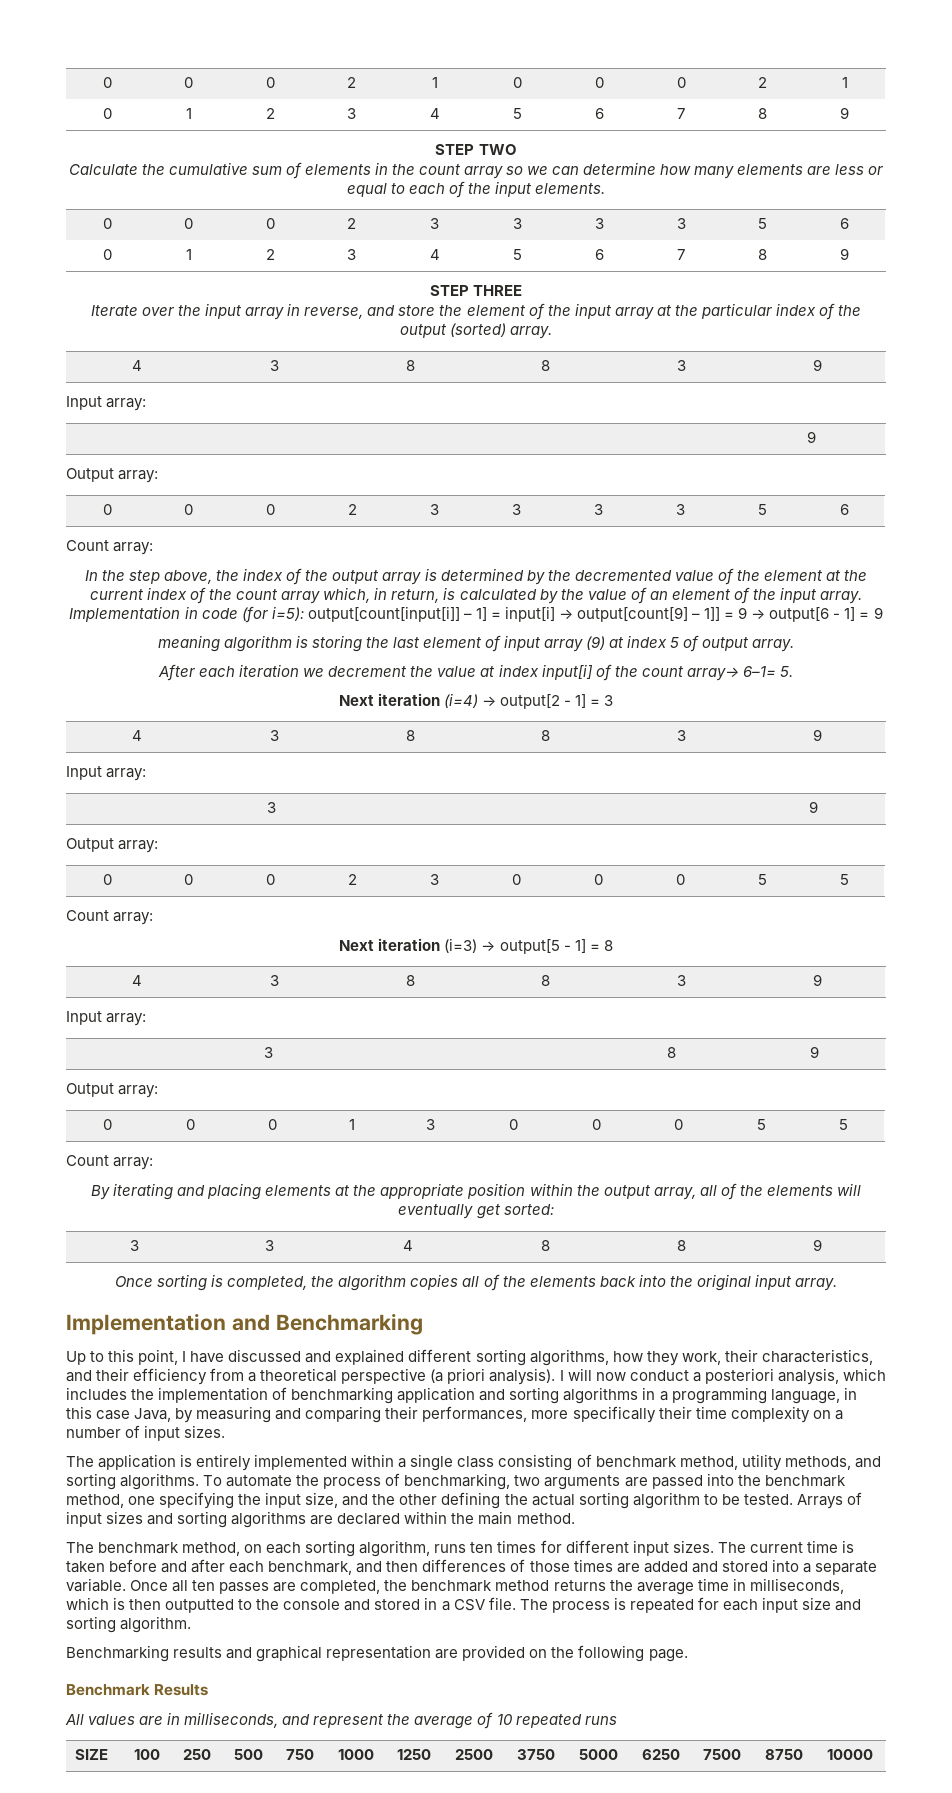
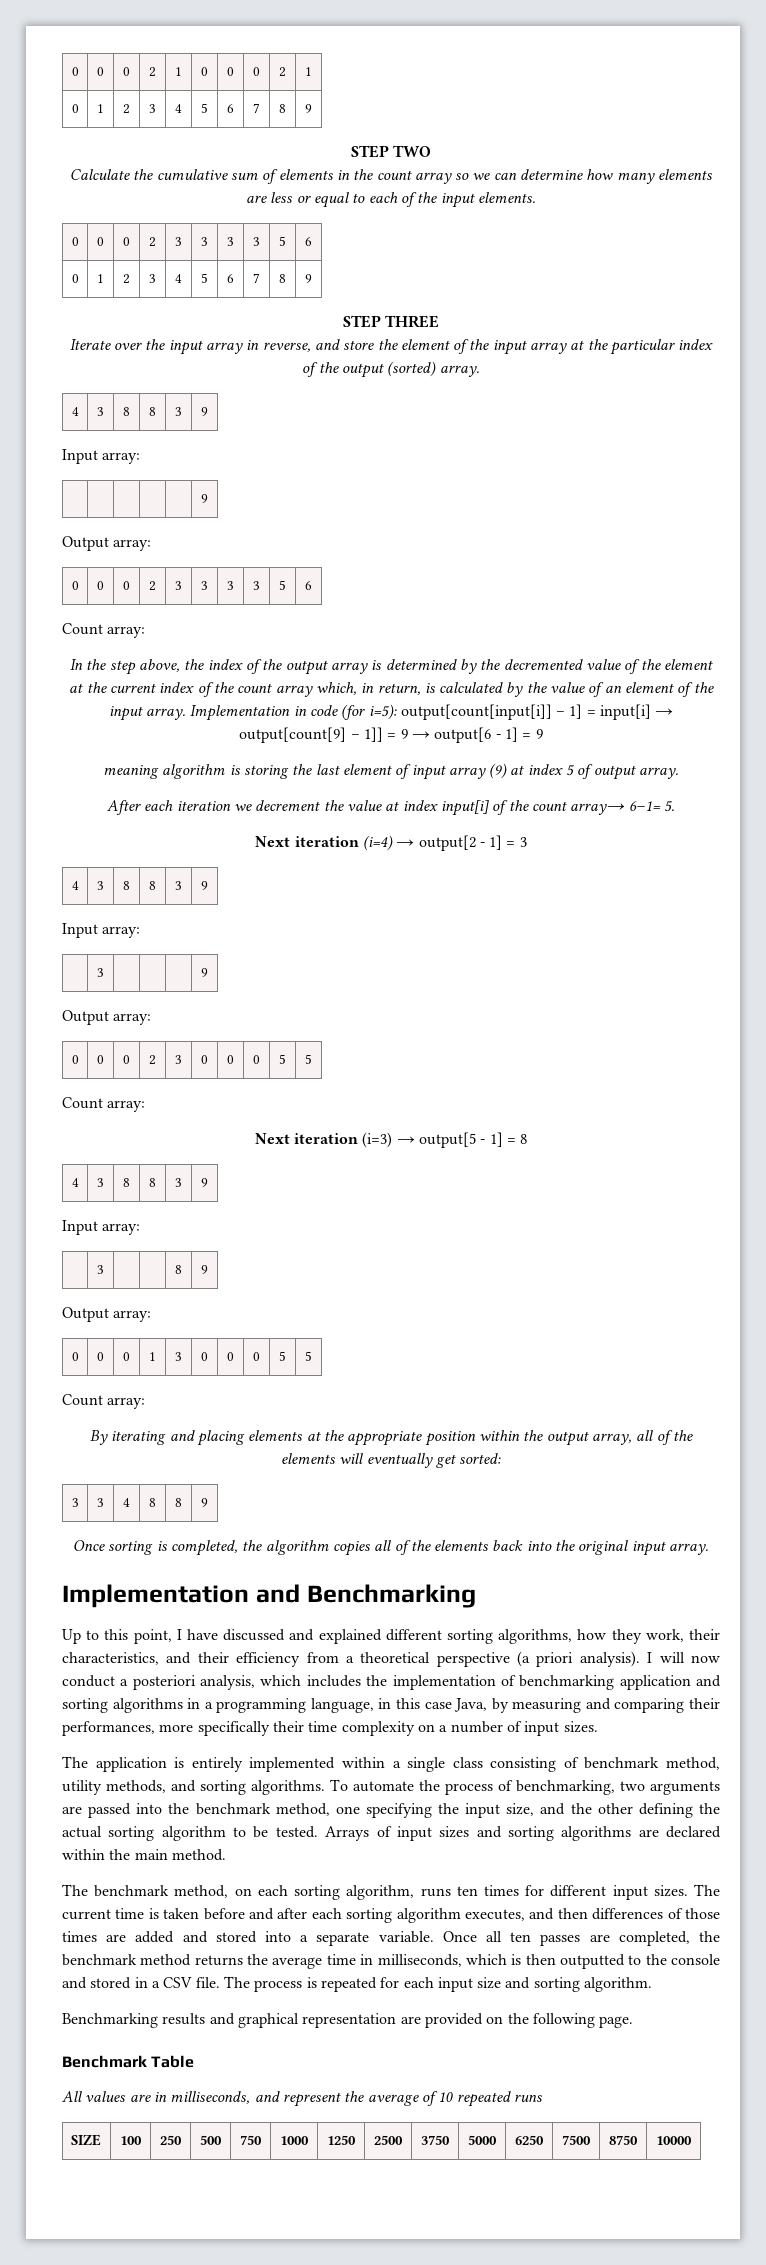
- The current time is taken before and after each benchmark, and then differences of those times are added and stored into a separate variable.
+ The current time is taken before and after each sorting algorithm executes, and then differences of those times are added and stored into a separate variable.
- Benchmark Results
+ Benchmark Table

